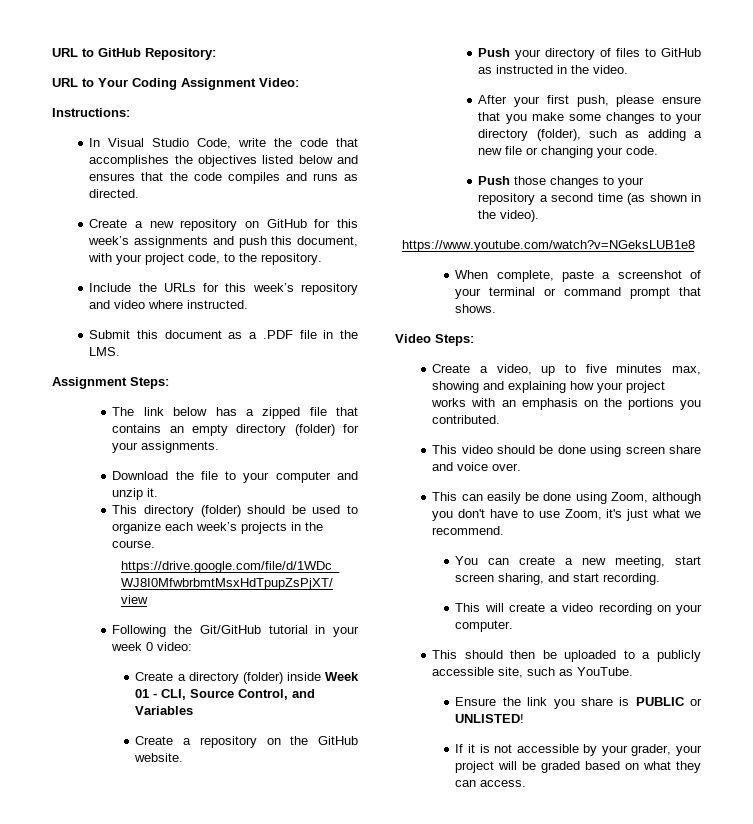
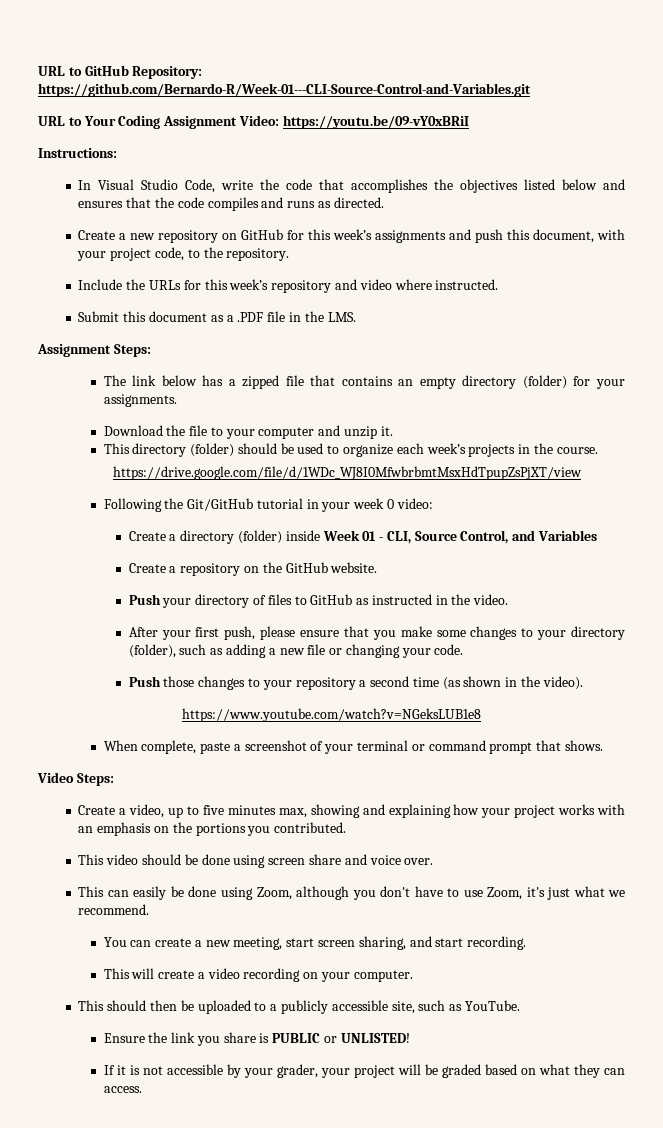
- URL to GitHub Repository:
+ URL to GitHub Repository: https://github.com/Bernardo-R/Week-01---CLI-Source-Control-and-Variables.git
- URL to Your Coding Assignment Video:
+ URL to Your Coding Assignment Video: https://youtu.be/09-vY0xBRiI

